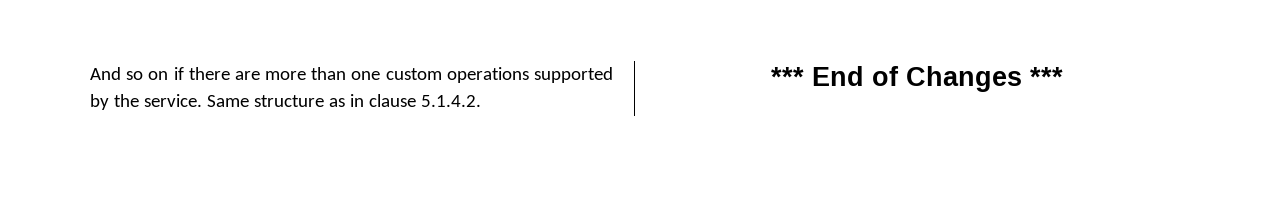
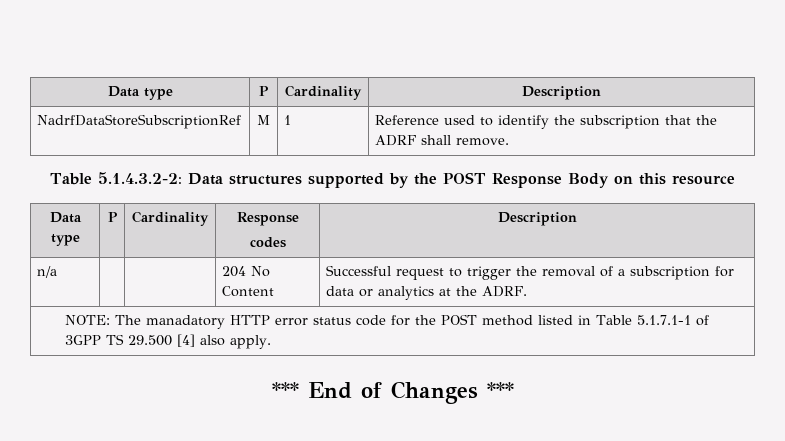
- And so on if there are more than one custom operations supported by the service. Same structure as in clause 5.1.4.2.
+ Data type | P | Cardinality | Description
+ NadrfDataStoreSubscriptionRef | M | 1 | Reference used to identify the subscription that the ADRF shall remove.
+ Table 5.1.4.3.2-2: Data structures supported by the POST Response Body on this resource
+ Data type | P | Cardinality | Response
+ codes | Description
+ n/a | | | 204 No Content | Successful request to trigger the removal of a subscription for data or analytics at the ADRF.
+ NOTE: The manadatory HTTP error status code for the POST method listed in Table 5.1.7.1-1 of 3GPP TS 29.500 [4] also apply.

